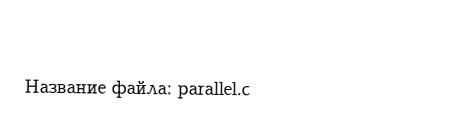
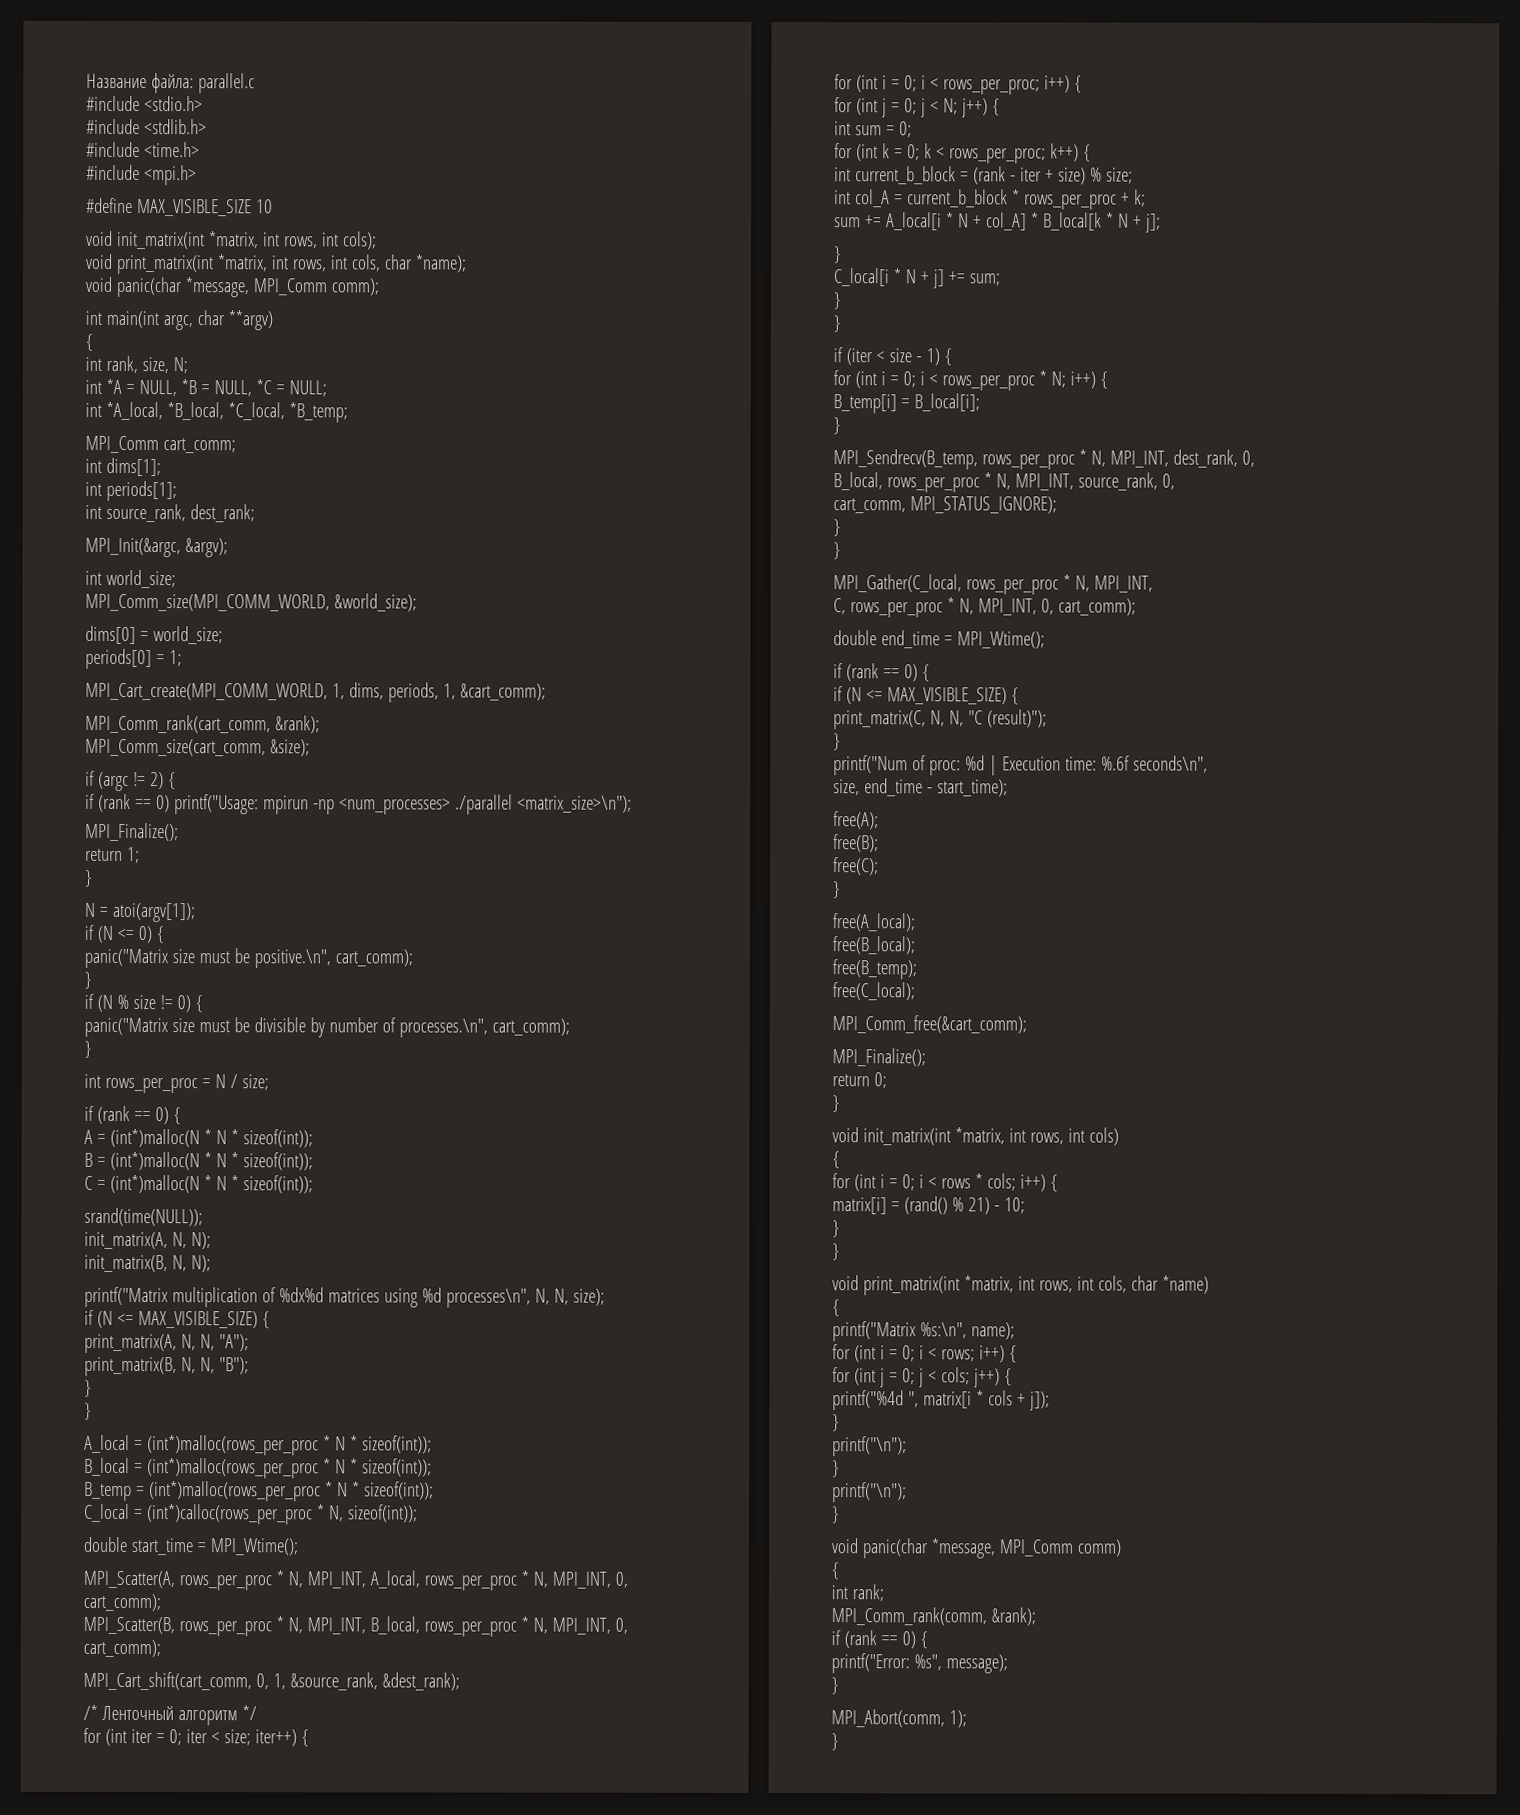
+ #include <stdio.h>
+ #include <stdlib.h>
+ #include <time.h>
+ #include <mpi.h>
+ #define MAX_VISIBLE_SIZE 10
+ void init_matrix(int *matrix, int rows, int cols);
+ void print_matrix(int *matrix, int rows, int cols, char *name);
+ void panic(char *message, MPI_Comm comm);
+ int main(int argc, char **argv)
+ {
+ int rank, size, N;
+ int *A = NULL, *B = NULL, *C = NULL;
+ int *A_local, *B_local, *C_local, *B_temp;
+ MPI_Comm cart_comm;
+ int dims[1];
+ int periods[1];
+ int source_rank, dest_rank;
+ MPI_Init(&argc, &argv);
+ int world_size;
+ MPI_Comm_size(MPI_COMM_WORLD, &world_size);
+ dims[0] = world_size;
+ periods[0] = 1;
+ MPI_Cart_create(MPI_COMM_WORLD, 1, dims, periods, 1, &cart_comm);
+ MPI_Comm_rank(cart_comm, &rank);
+ MPI_Comm_size(cart_comm, &size);
+ if (argc != 2) {
+ if (rank == 0) printf("Usage: mpirun -np <num_processes> ./parallel <matrix_size>\n");
+ MPI_Finalize();
+ return 1;
+ }
+ N = atoi(argv[1]);
+ if (N <= 0) {
+ panic("Matrix size must be positive.\n", cart_comm);
+ }
+ if (N % size != 0) {
+ panic("Matrix size must be divisible by number of processes.\n", cart_comm);
+ }
+ int rows_per_proc = N / size;
+ if (rank == 0) {
+ A = (int*)malloc(N * N * sizeof(int));
+ B = (int*)malloc(N * N * sizeof(int));
+ C = (int*)malloc(N * N * sizeof(int));
+ srand(time(NULL));
+ init_matrix(A, N, N);
+ init_matrix(B, N, N);
+ printf("Matrix multiplication of %dx%d matrices using %d processes\n", N, N, size);
+ if (N <= MAX_VISIBLE_SIZE) {
+ print_matrix(A, N, N, "A");
+ print_matrix(B, N, N, "B");
+ }
+ }
+ A_local = (int*)malloc(rows_per_proc * N * sizeof(int));
+ B_local = (int*)malloc(rows_per_proc * N * sizeof(int));
+ B_temp = (int*)malloc(rows_per_proc * N * sizeof(int));
+ C_local = (int*)calloc(rows_per_proc * N, sizeof(int));
+ double start_time = MPI_Wtime();
+ MPI_Scatter(A, rows_per_proc * N, MPI_INT, A_local, rows_per_proc * N, MPI_INT, 0, cart_comm);
+ MPI_Scatter(B, rows_per_proc * N, MPI_INT, B_local, rows_per_proc * N, MPI_INT, 0, cart_comm);
+ MPI_Cart_shift(cart_comm, 0, 1, &source_rank, &dest_rank);
+ /* Ленточный алгоритм */
+ for (int iter = 0; iter < size; iter++) {
+ for (int i = 0; i < rows_per_proc; i++) {
+ for (int j = 0; j < N; j++) {
+ int sum = 0;
+ for (int k = 0; k < rows_per_proc; k++) {
+ int current_b_block = (rank - iter + size) % size;
+ int col_A = current_b_block * rows_per_proc + k;
+ sum += A_local[i * N + col_A] * B_local[k * N + j];
+ }
+ C_local[i * N + j] += sum;
+ }
+ }
+ if (iter < size - 1) {
+ for (int i = 0; i < rows_per_proc * N; i++) {
+ B_temp[i] = B_local[i];
+ }
+ MPI_Sendrecv(B_temp, rows_per_proc * N, MPI_INT, dest_rank, 0,
+ B_local, rows_per_proc * N, MPI_INT, source_rank, 0,
+ cart_comm, MPI_STATUS_IGNORE);
+ }
+ }
+ MPI_Gather(C_local, rows_per_proc * N, MPI_INT,
+ C, rows_per_proc * N, MPI_INT, 0, cart_comm);
+ double end_time = MPI_Wtime();
+ if (rank == 0) {
+ if (N <= MAX_VISIBLE_SIZE) {
+ print_matrix(C, N, N, "C (result)");
+ }
+ printf("Num of proc: %d | Execution time: %.6f seconds\n",
+ size, end_time - start_time);
+ free(A);
+ free(B);
+ free(C);
+ }
+ free(A_local);
+ free(B_local);
+ free(B_temp);
+ free(C_local);
+ MPI_Comm_free(&cart_comm);
+ MPI_Finalize();
+ return 0;
+ }
+ void init_matrix(int *matrix, int rows, int cols)
+ {
+ for (int i = 0; i < rows * cols; i++) {
+ matrix[i] = (rand() % 21) - 10;
+ }
+ }
+ void print_matrix(int *matrix, int rows, int cols, char *name)
+ {
+ printf("Matrix %s:\n", name);
+ for (int i = 0; i < rows; i++) {
+ for (int j = 0; j < cols; j++) {
+ printf("%4d ", matrix[i * cols + j]);
+ }
+ printf("\n");
+ }
+ printf("\n");
+ }
+ void panic(char *message, MPI_Comm comm)
+ {
+ int rank;
+ MPI_Comm_rank(comm, &rank);
+ if (rank == 0) {
+ printf("Error: %s", message);
+ }
+ MPI_Abort(comm, 1);
+ }

